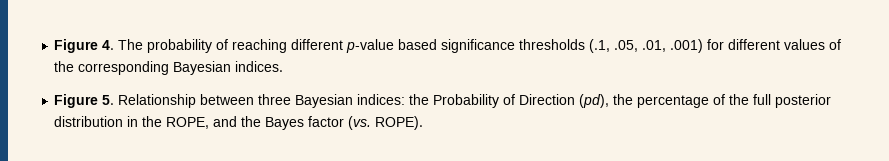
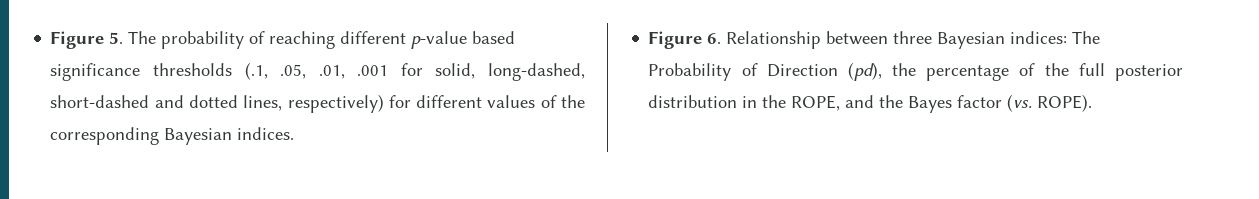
- Figure 4. The probability of reaching different p-value based significance thresholds (.1, .05, .01, .001) for different values of the corresponding Bayesian indices.
+ Figure 5. The probability of reaching different p-value based significance thresholds (.1, .05, .01, .001 for solid, long-dashed, short-dashed and dotted lines, respectively) for different values of the corresponding Bayesian indices.
- Figure 5. Relationship between three Bayesian indices: the Probability of Direction (pd), the percentage of the full posterior distribution in the ROPE, and the Bayes factor (vs. ROPE).
+ Figure 6. Relationship between three Bayesian indices: The Probability of Direction (pd), the percentage of the full posterior distribution in the ROPE, and the Bayes factor (vs. ROPE).

